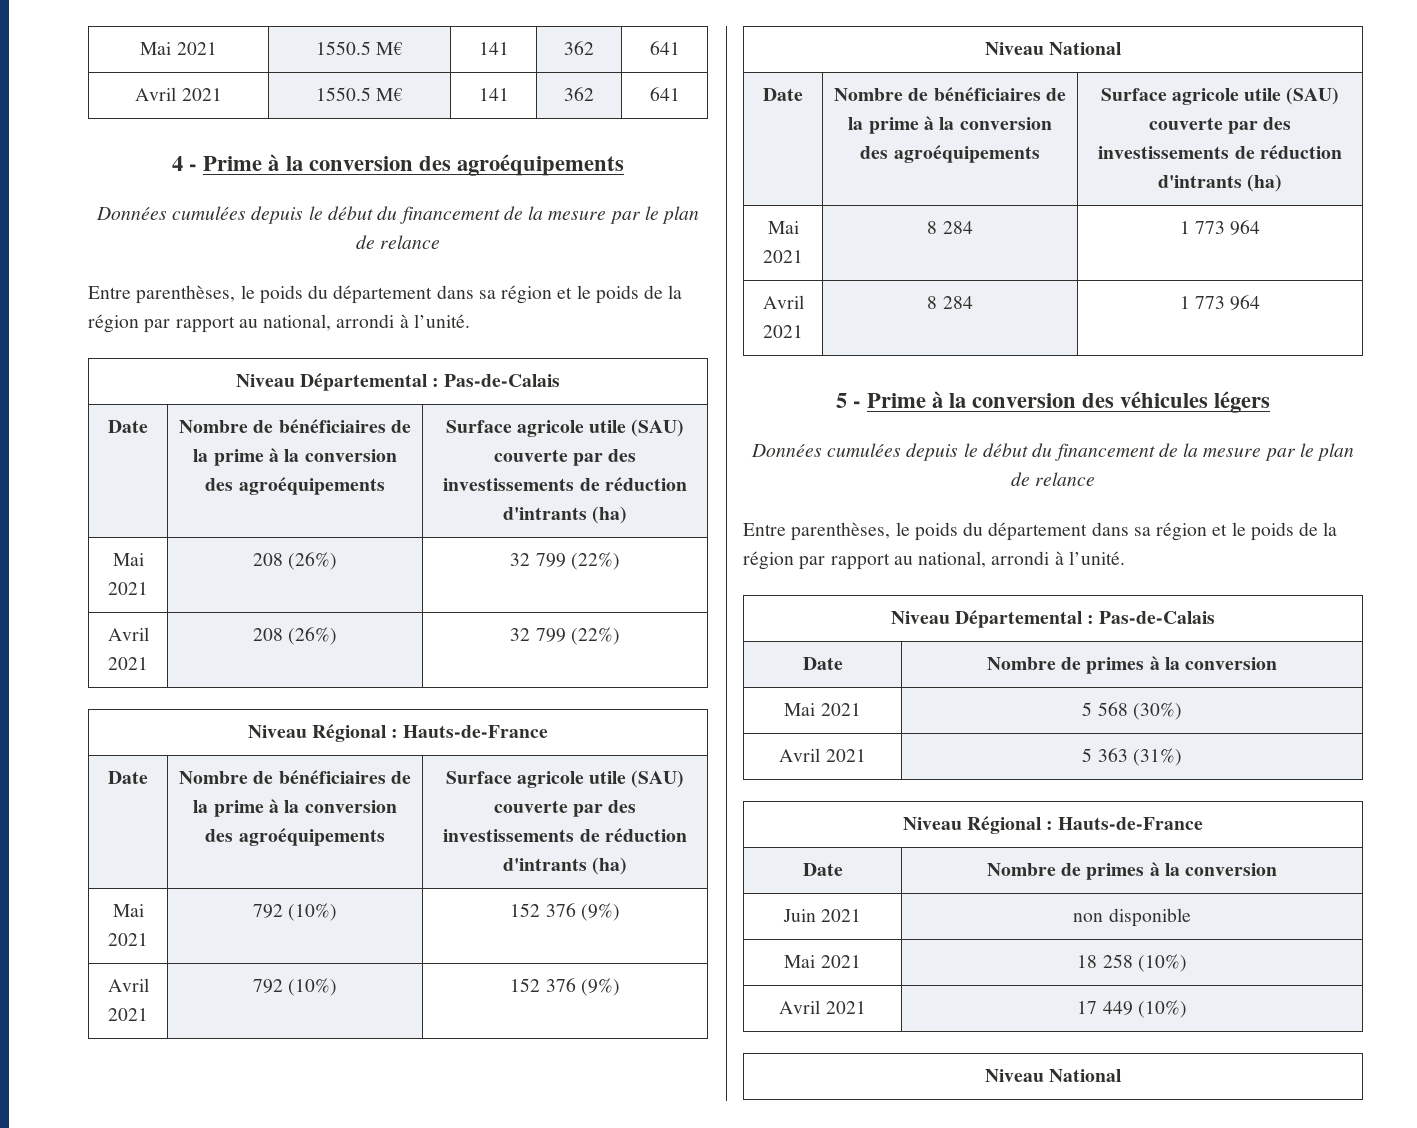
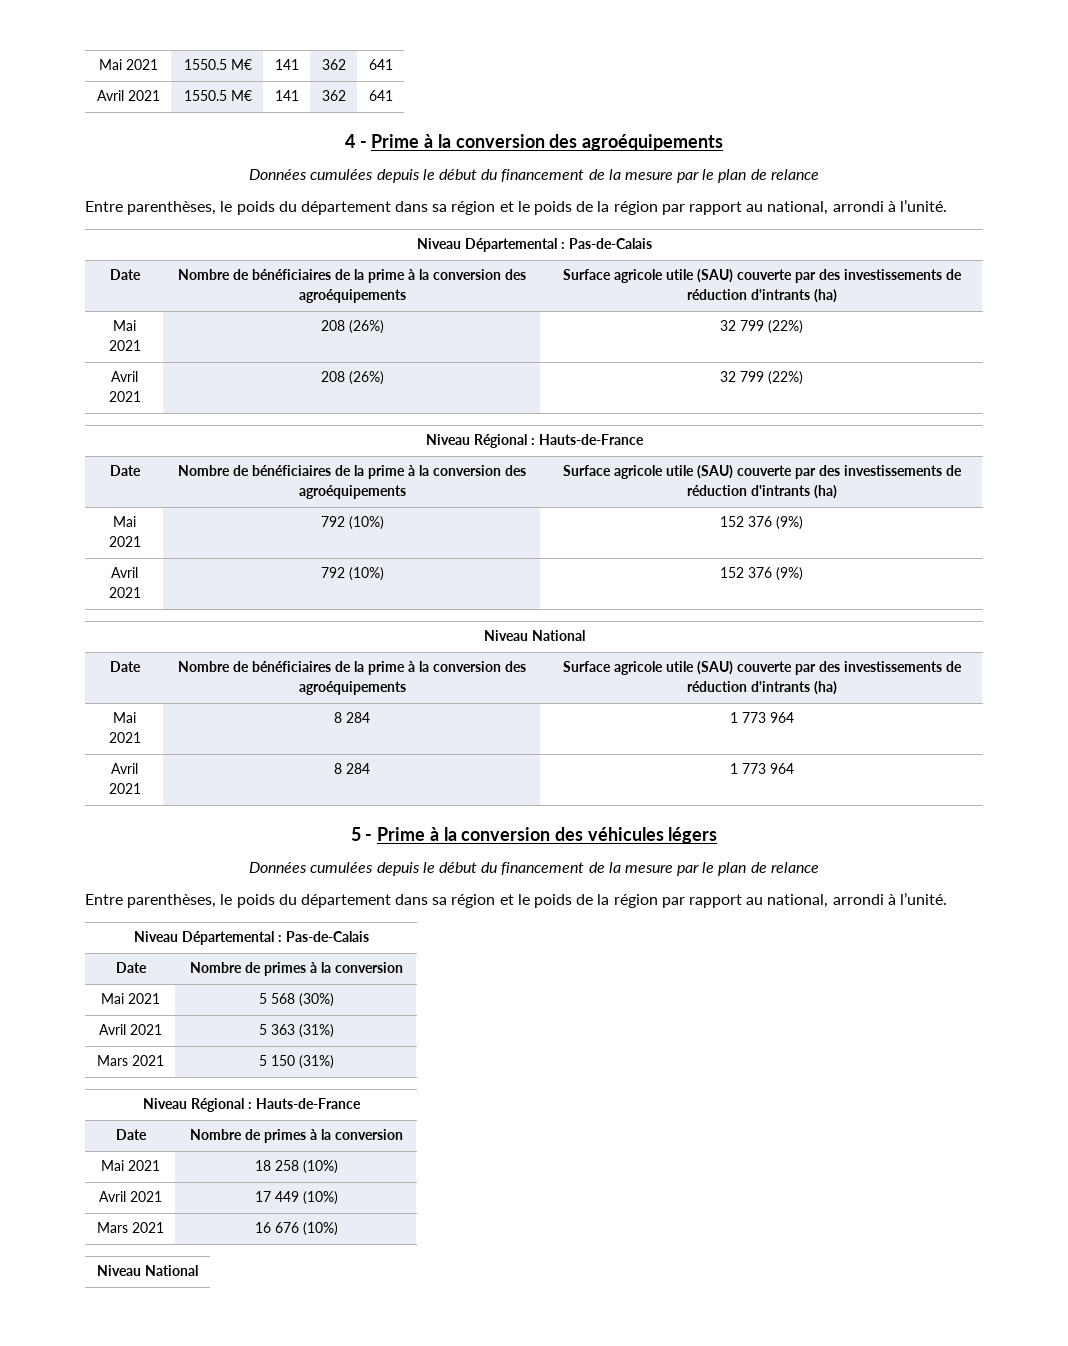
+ Mars 2021 | 5 150 (31%)
- Juin 2021 | non disponible
+ Mars 2021 | 16 676 (10%)

